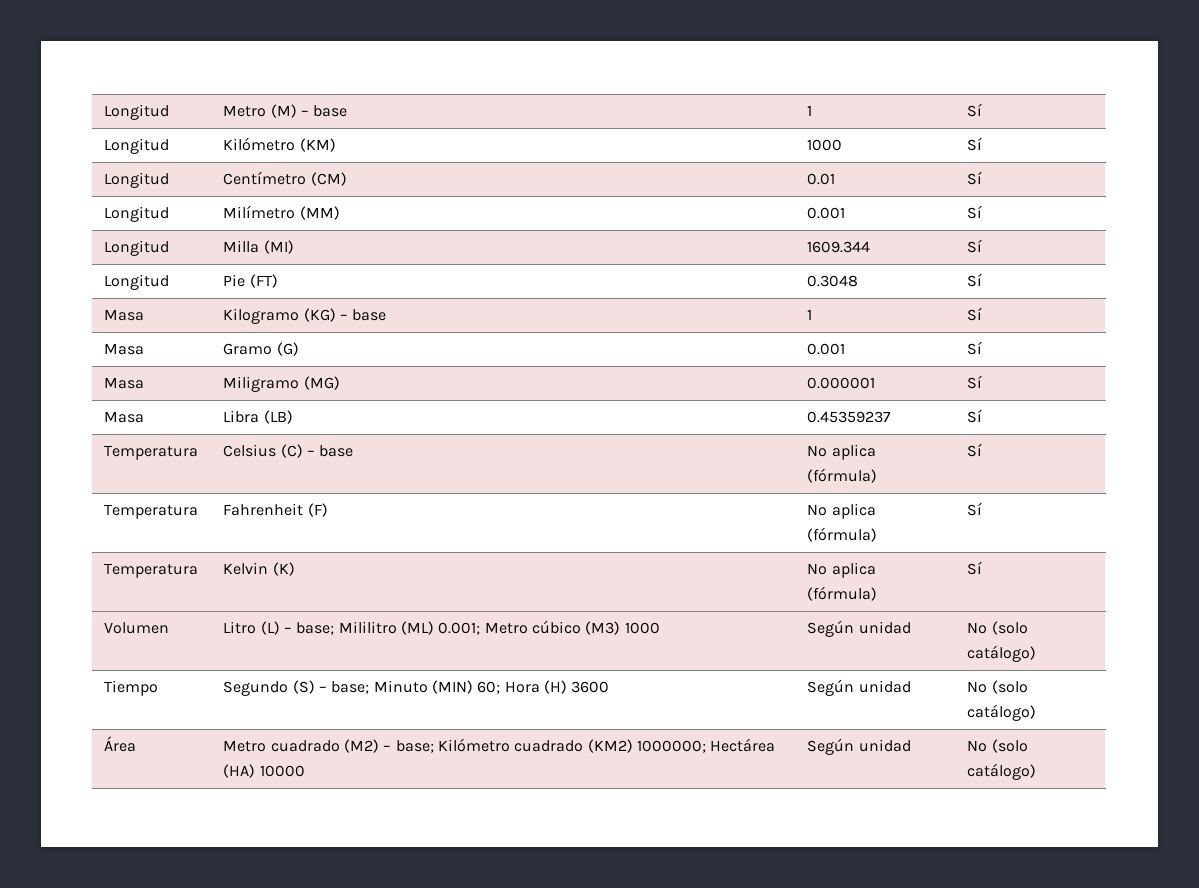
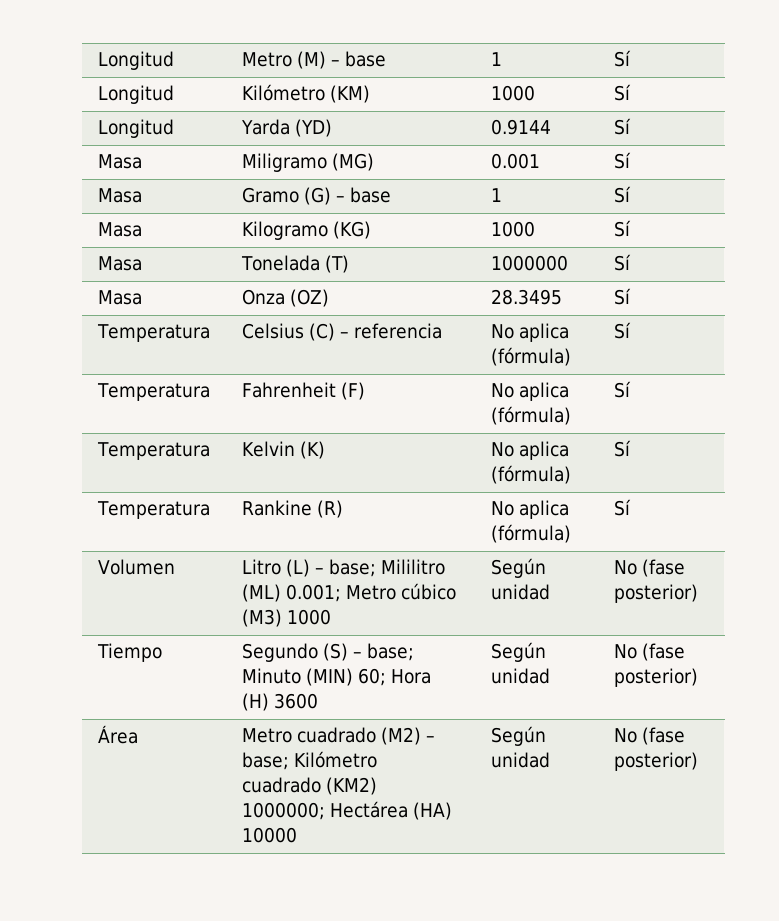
- Longitud | Centímetro (CM) | 0.01 | Sí
- Longitud | Milímetro (MM) | 0.001 | Sí
- Longitud | Milla (MI) | 1609.344 | Sí
- Longitud | Pie (FT) | 0.3048 | Sí
- Masa | Kilogramo (KG) – base | 1 | Sí
+ Longitud | Yarda (YD) | 0.9144 | Sí
+ Masa | Miligramo (MG) | 0.001 | Sí
+ Masa | Gramo (G) – base | 1 | Sí
- Masa | Gramo (G) | 0.001 | Sí
- Masa | Miligramo (MG) | 0.000001 | Sí
- Masa | Libra (LB) | 0.45359237 | Sí
+ Masa | Kilogramo (KG) | 1000 | Sí
+ Masa | Tonelada (T) | 1000000 | Sí
+ Masa | Onza (OZ) | 28.3495 | Sí
- Temperatura | Celsius (C) – base | No aplica (fórmula) | Sí
+ Temperatura | Celsius (C) – referencia | No aplica (fórmula) | Sí
+ Temperatura | Rankine (R) | No aplica (fórmula) | Sí
- Volumen | Litro (L) – base; Mililitro (ML) 0.001; Metro cúbico (M3) 1000 | Según unidad | No (solo catálogo)
+ Volumen | Litro (L) – base; Mililitro (ML) 0.001; Metro cúbico (M3) 1000 | Según unidad | No (fase posterior)
- Tiempo | Segundo (S) – base; Minuto (MIN) 60; Hora (H) 3600 | Según unidad | No (solo catálogo)
+ Tiempo | Segundo (S) – base; Minuto (MIN) 60; Hora (H) 3600 | Según unidad | No (fase posterior)
- Área | Metro cuadrado (M2) – base; Kilómetro cuadrado (KM2) 1000000; Hectárea (HA) 10000 | Según unidad | No (solo catálogo)
+ Área | Metro cuadrado (M2) – base; Kilómetro cuadrado (KM2) 1000000; Hectárea (HA) 10000 | Según unidad | No (fase posterior)

